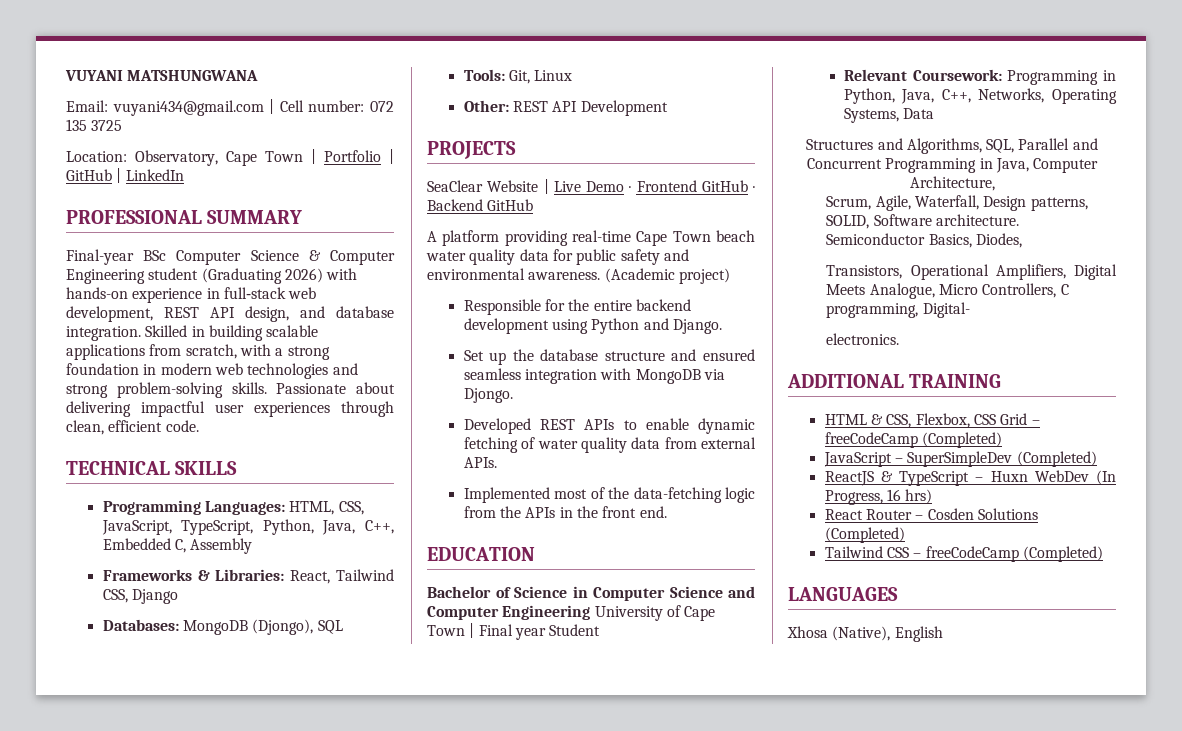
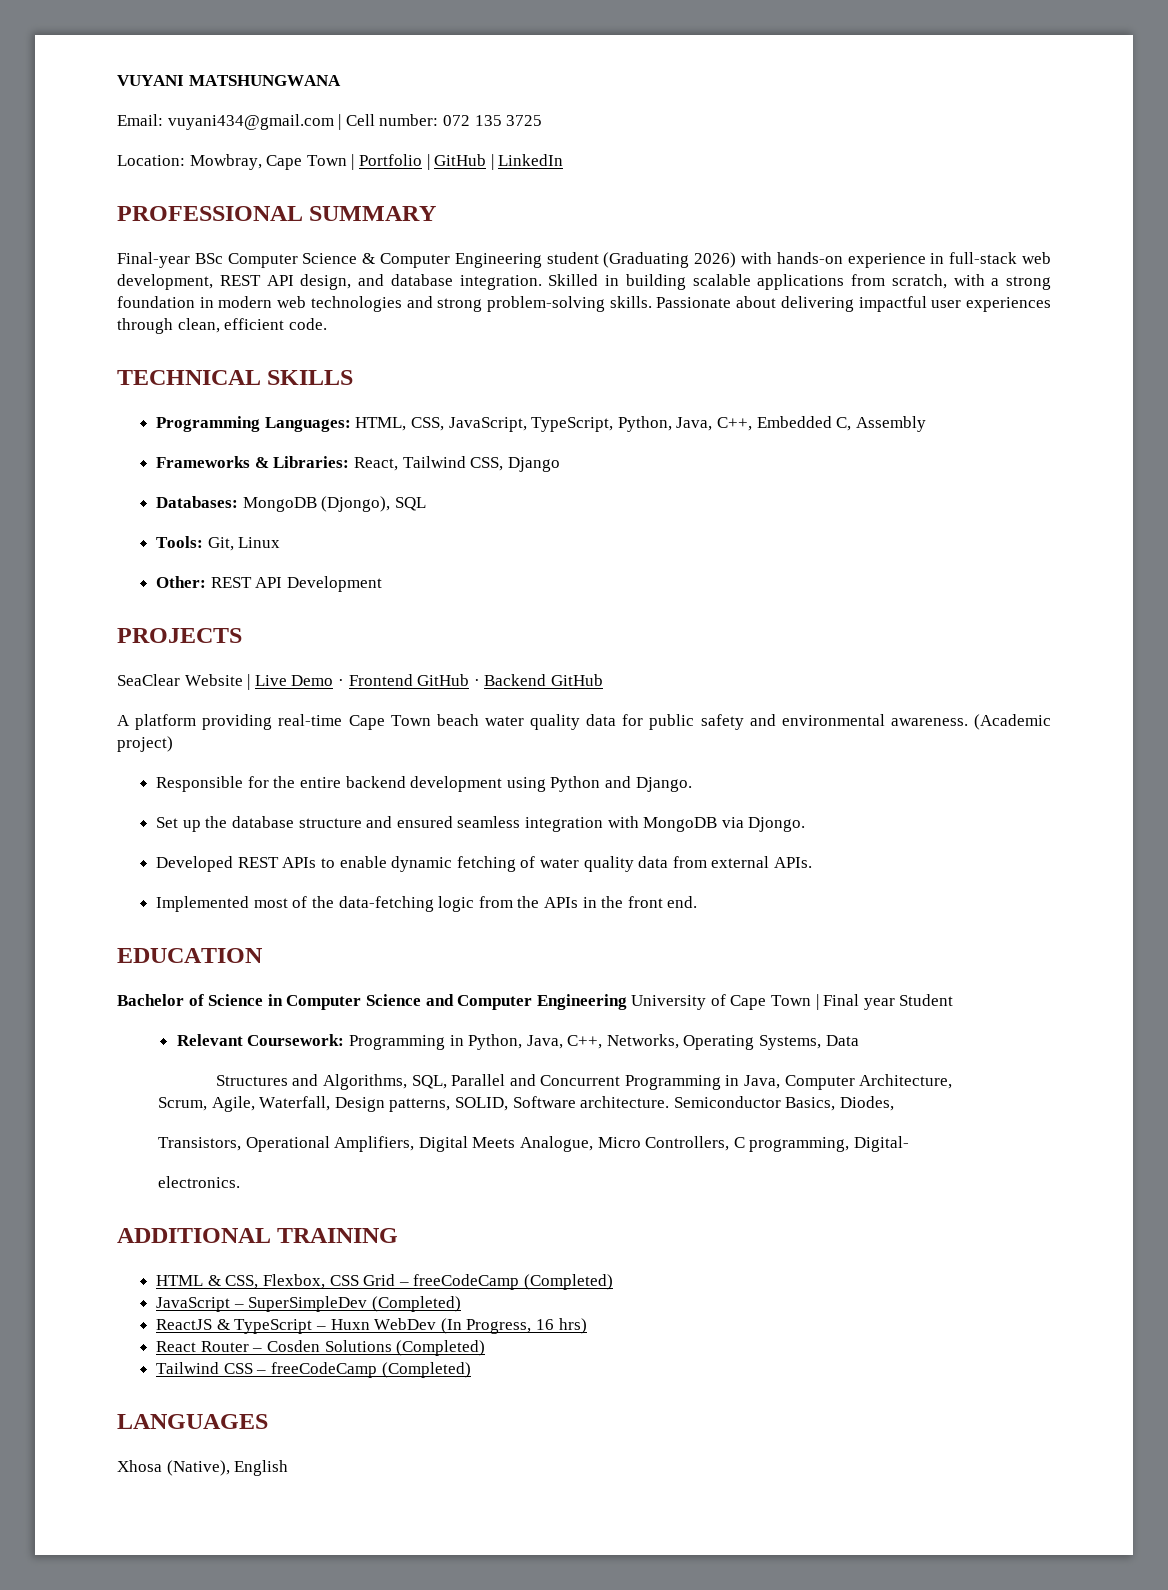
- Location: Observatory, Cape Town | Portfolio | GitHub | LinkedIn
+ Location: Mowbray, Cape Town | Portfolio | GitHub | LinkedIn

